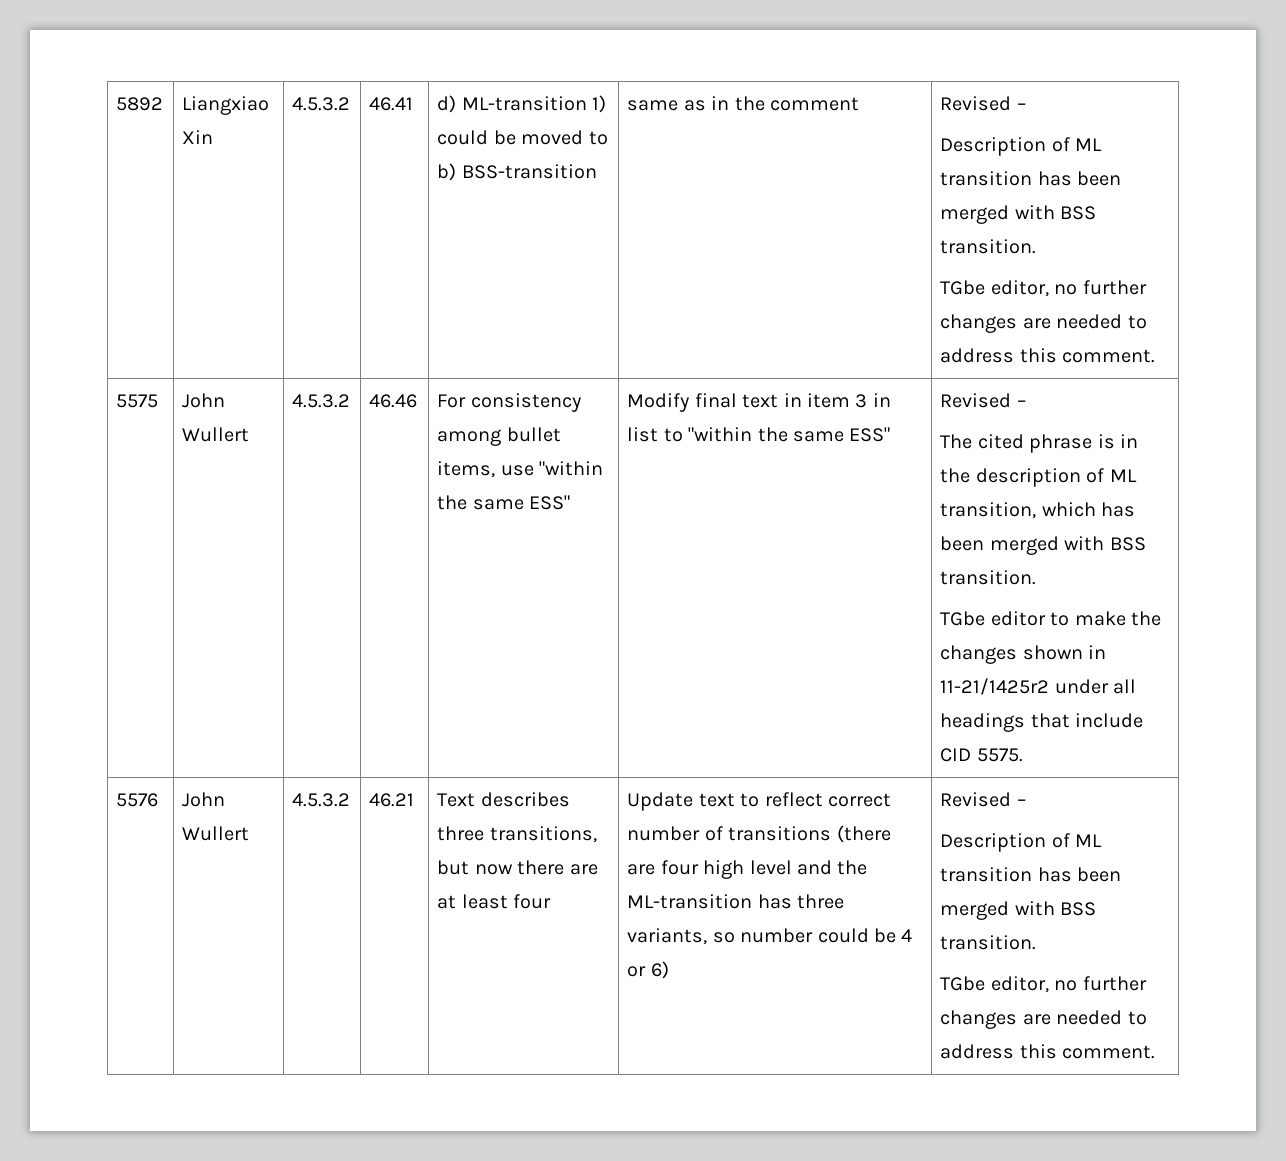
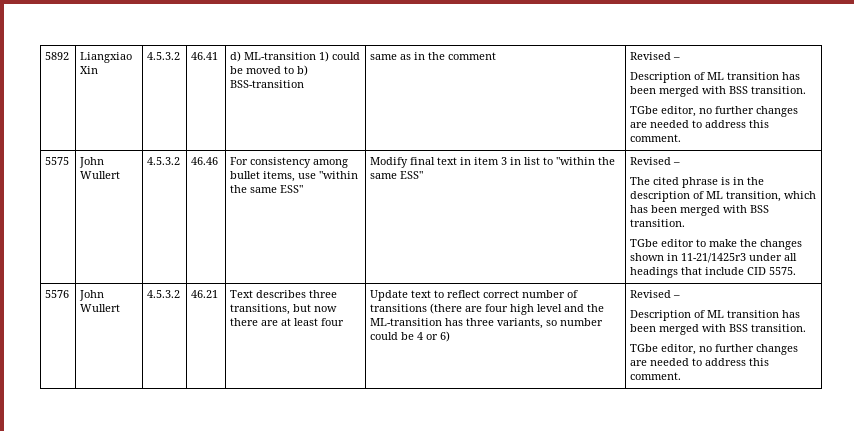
- TGbe editor to make the changes shown in 11-21/1425r2 under all headings that include CID 5575.
+ TGbe editor to make the changes shown in 11-21/1425r3 under all headings that include CID 5575.

